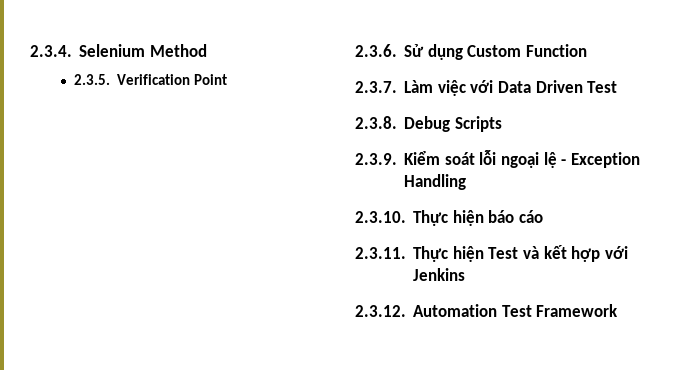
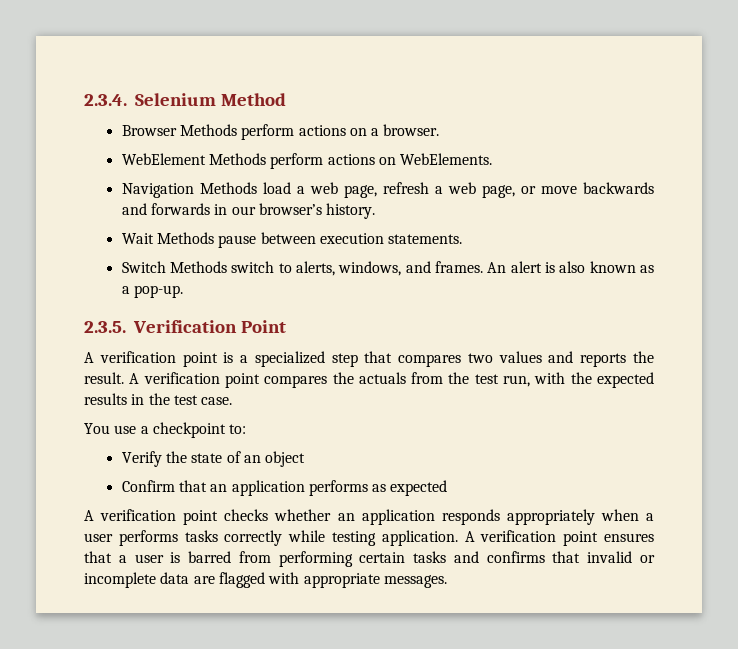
+ Browser Methods perform actions on a browser.
+ WebElement Methods perform actions on WebElements.
+ Navigation Methods load a web page, refresh a web page, or move backwards and forwards in our browser’s history.
+ Wait Methods pause between execution statements.
+ Switch Methods switch to alerts, windows, and frames. An alert is also known as a pop-up.
  2.3.5. Verification Point
- 2.3.6. Sử dụng Custom Function
- 2.3.7. Làm việc với Data Driven Test
- 2.3.8. Debug Scripts
- 2.3.9. Kiểm soát lỗi ngoại lệ - Exception Handling
- 2.3.10. Thực hiện báo cáo
- 2.3.11. Thực hiện Test và kết hợp với Jenkins
- 2.3.12. Automation Test Framework
+ A verification point is a specialized step that compares two values and reports the result. A verification point compares the actuals from the test run, with the expected results in the test case.
+ You use a checkpoint to:
+ Verify the state of an object
+ Confirm that an application performs as expected
+ A verification point checks whether an application responds appropriately when a user performs tasks correctly while testing application. A verification point ensures that a user is barred from performing certain tasks and confirms that invalid or incomplete data are flagged with appropriate messages.

